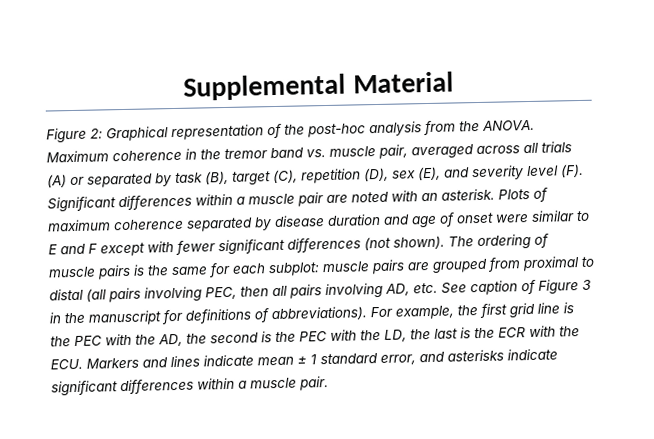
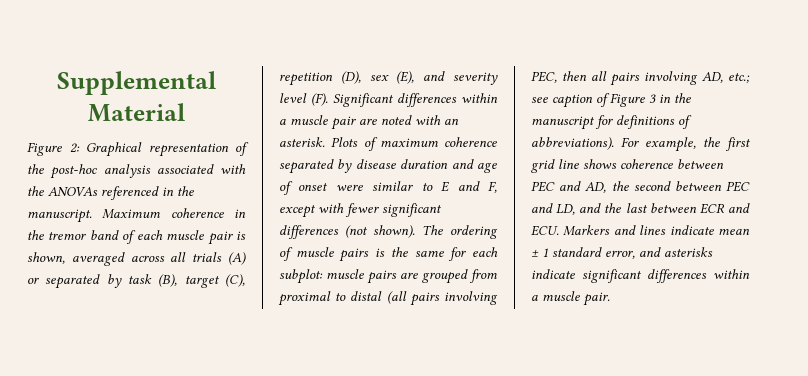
- Figure 2: Graphical representation of the post-hoc analysis from the ANOVA.
+ Figure 2: Graphical representation of the post-hoc analysis associated with the ANOVAs referenced in the manuscript.
- Maximum coherence in the tremor band vs. muscle pair, averaged across all trials (A) or separated by task (B), target (C), repetition (D), sex (E), and severity level (F). Significant differences within a muscle pair are noted with an asterisk.
+ Maximum coherence in the tremor band of each muscle pair is shown, averaged across all trials (A) or separated by task (B), target (C), repetition (D), sex (E), and severity level (F). Significant differences within a muscle pair are noted with an asterisk.
- Plots of maximum coherence separated by disease duration and age of onset were similar to E and F except with fewer significant differences (not shown).
+ Plots of maximum coherence separated by disease duration and age of onset were similar to E and F, except with fewer significant differences (not shown).
- The ordering of muscle pairs is the same for each subplot: muscle pairs are grouped from proximal to distal (all pairs involving PEC, then all pairs involving AD, etc. See caption of Figure 3 in the manuscript for definitions of abbreviations).
+ The ordering of muscle pairs is the same for each subplot: muscle pairs are grouped from proximal to distal (all pairs involving PEC, then all pairs involving AD, etc.; see caption of Figure 3 in the manuscript for definitions of abbreviations).
- For example, the first grid line is the PEC with the AD, the second is the PEC with the LD, the last is the ECR with the ECU. Markers and lines indicate mean ± 1 standard error, and asterisks indicate significant differences within a muscle pair.
+ For example, the first grid line shows coherence between PEC and AD, the second between PEC and LD, and the last between ECR and ECU. Markers and lines indicate mean ± 1 standard error, and asterisks indicate significant differences within a muscle pair.

